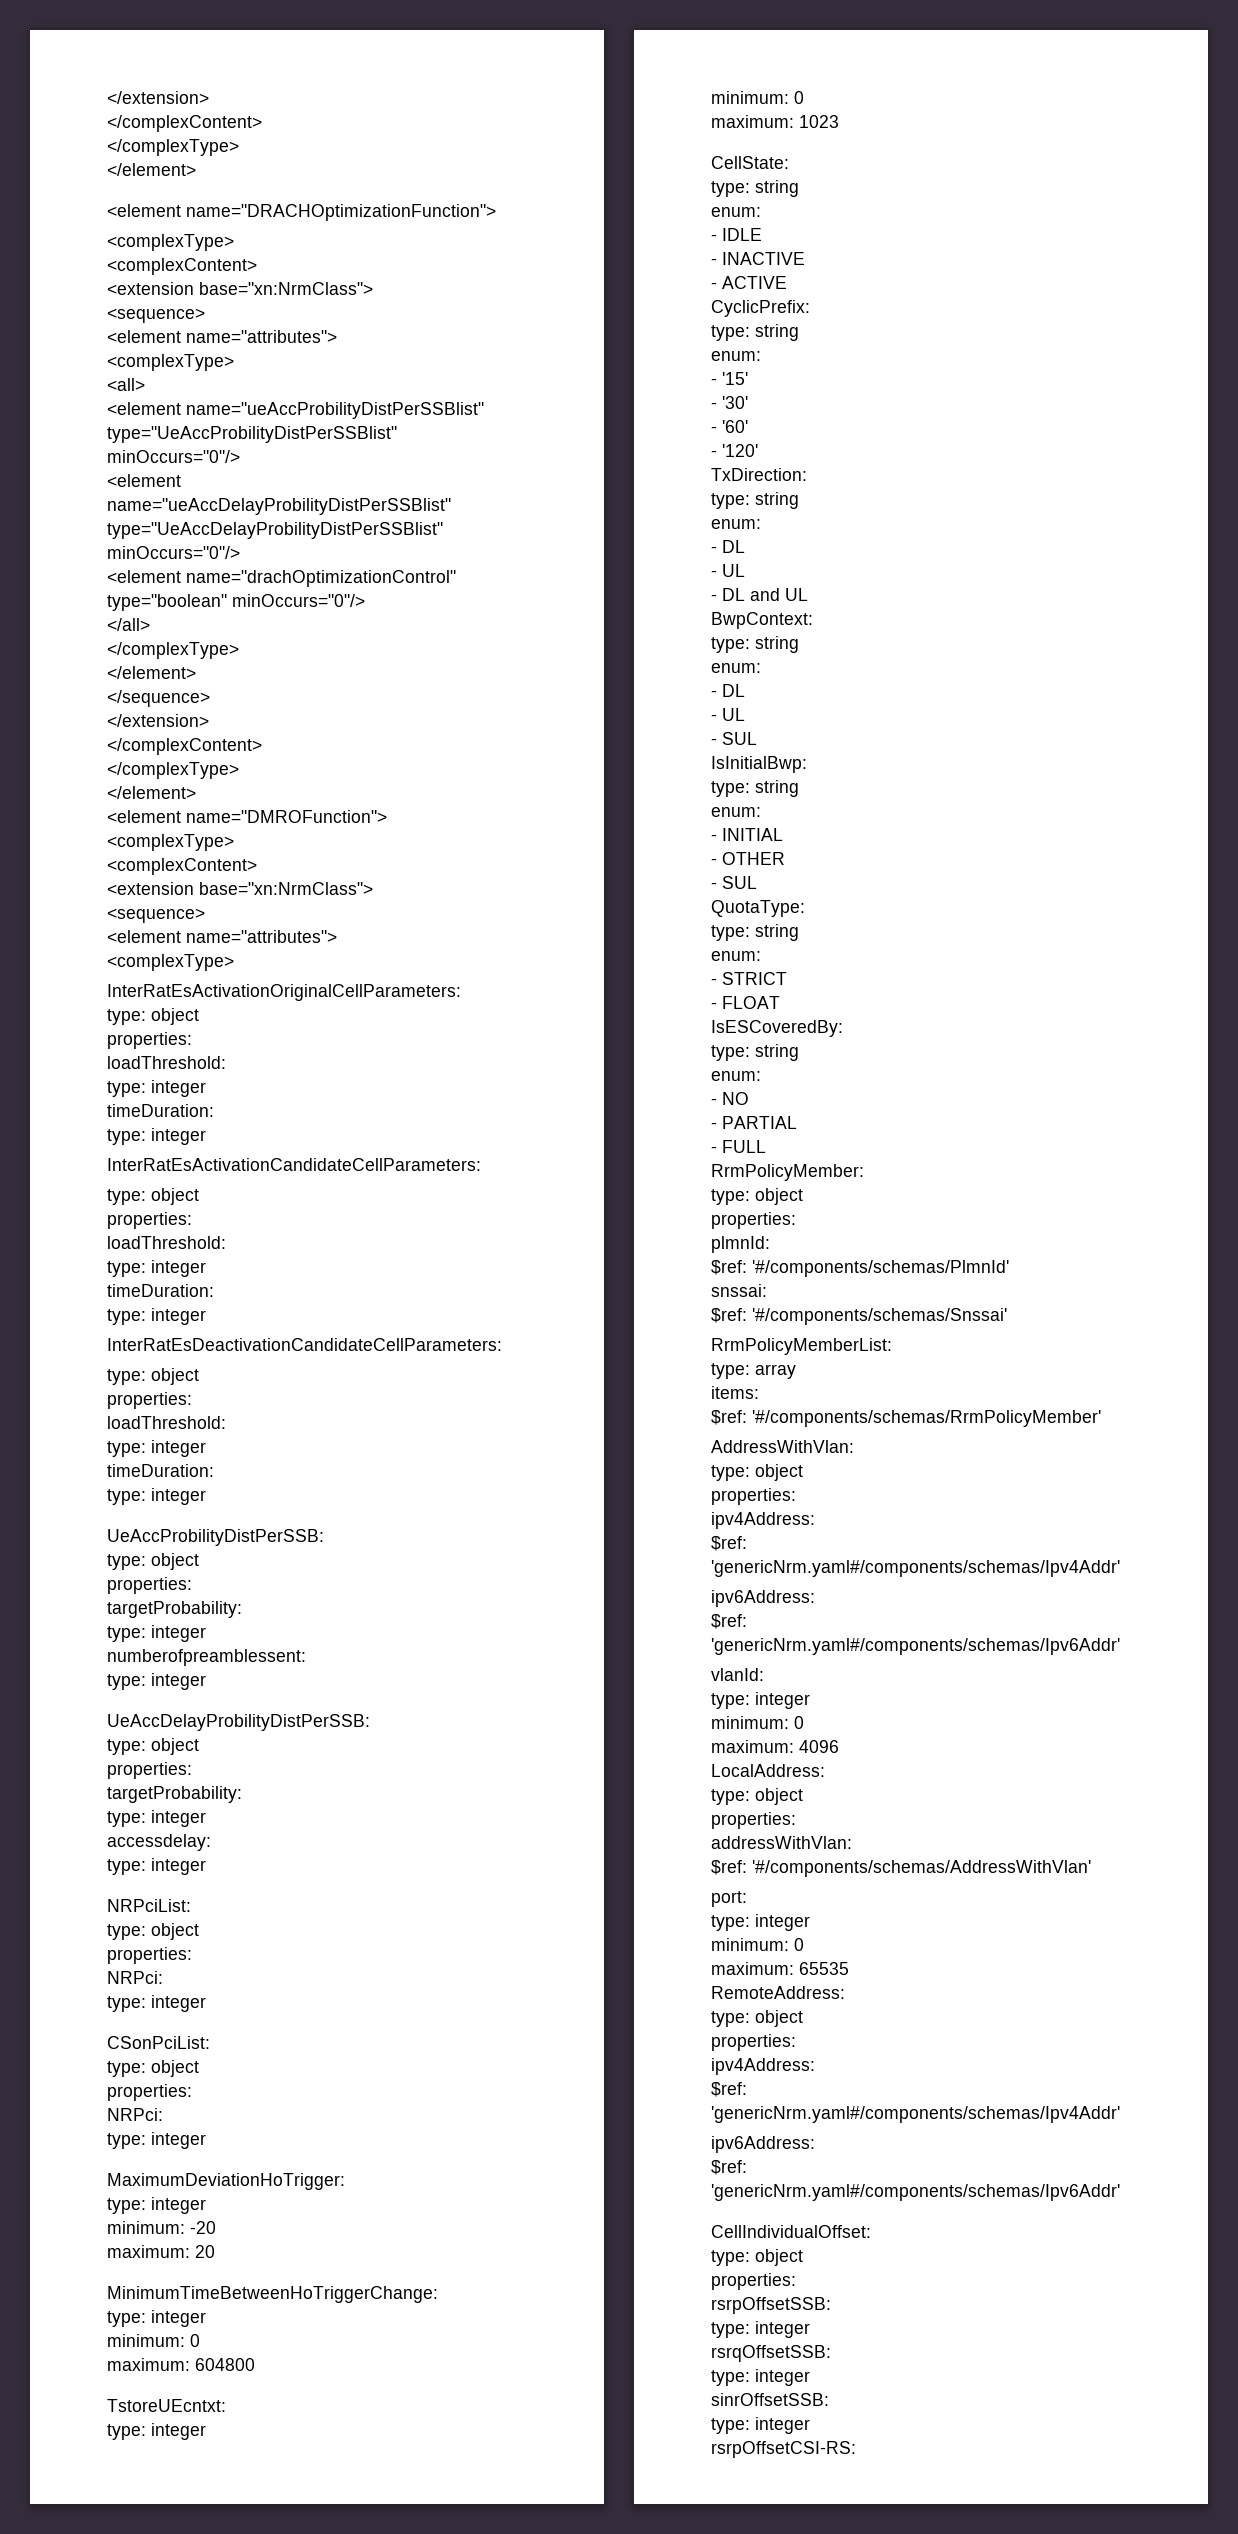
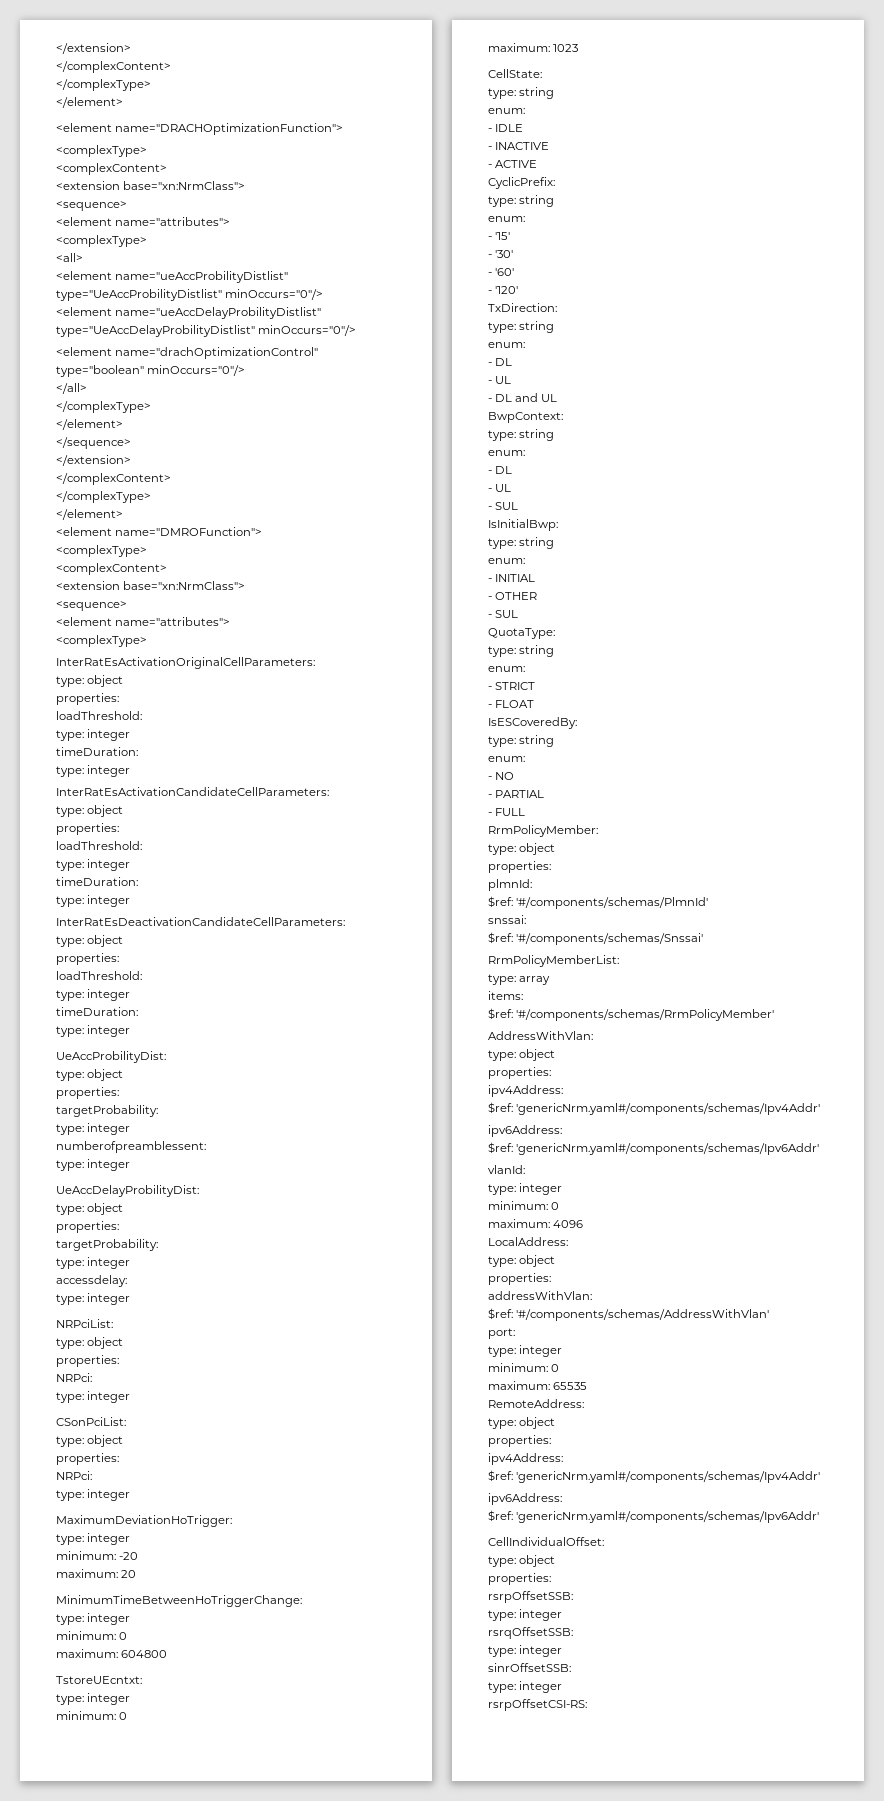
- <element name="ueAccProbilityDistPerSSBlist" type="UeAccProbilityDistPerSSBlist" minOccurs="0"/>
- <element name="ueAccDelayProbilityDistPerSSBlist" type="UeAccDelayProbilityDistPerSSBlist" minOccurs="0"/>
+ <element name="ueAccProbilityDistlist" type="UeAccProbilityDistlist" minOccurs="0"/>
+ <element name="ueAccDelayProbilityDistlist" type="UeAccDelayProbilityDistlist" minOccurs="0"/>
- UeAccProbilityDistPerSSB:
+ UeAccProbilityDist:
- UeAccDelayProbilityDistPerSSB:
+ UeAccDelayProbilityDist:

